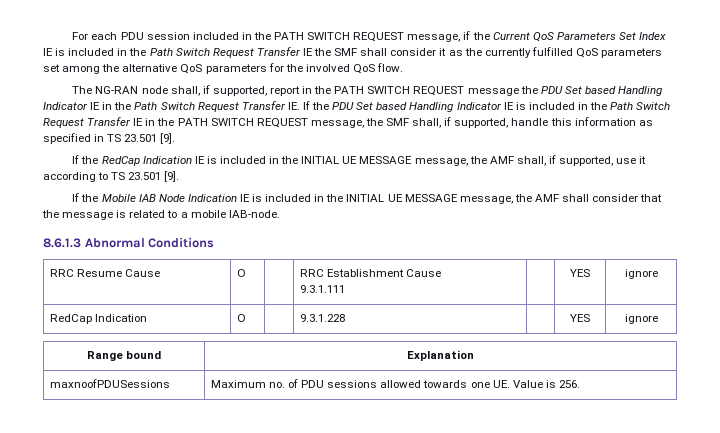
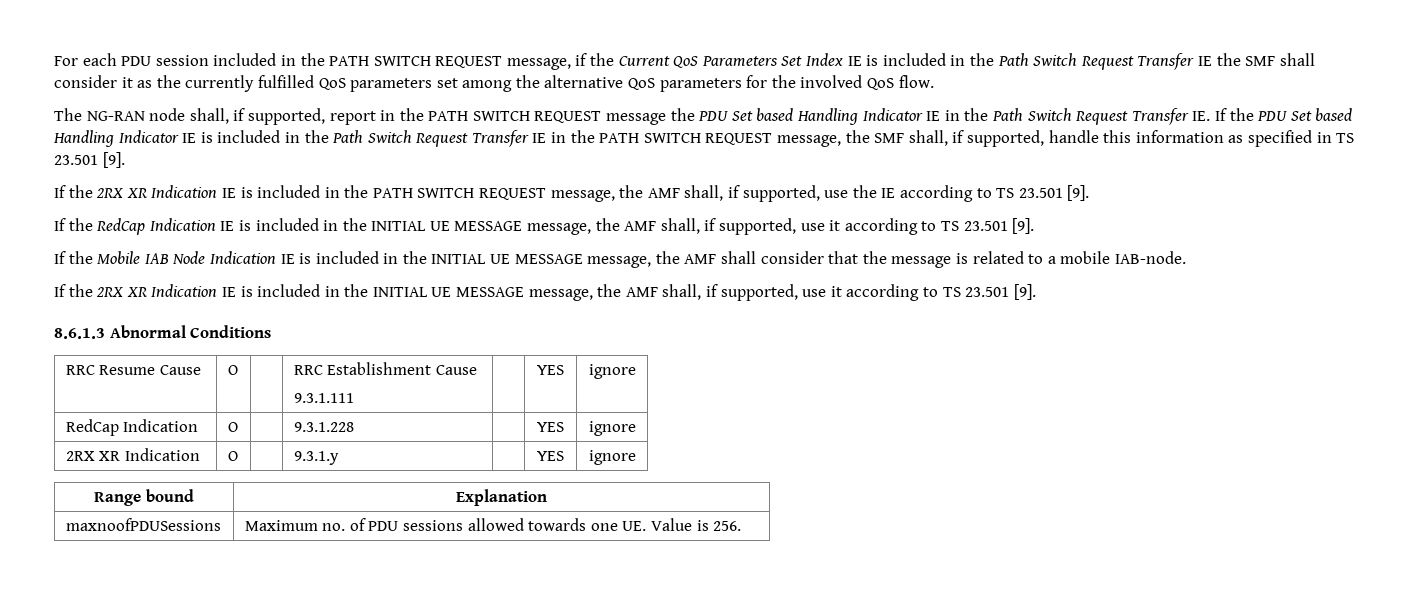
+ If the 2RX XR Indication IE is included in the PATH SWITCH REQUEST message, the AMF shall, if supported, use the IE according to TS 23.501 [9].
+ If the 2RX XR Indication IE is included in the INITIAL UE MESSAGE message, the AMF shall, if supported, use it according to TS 23.501 [9].
+ 2RX XR Indication | O | | 9.3.1.y | | YES | ignore

